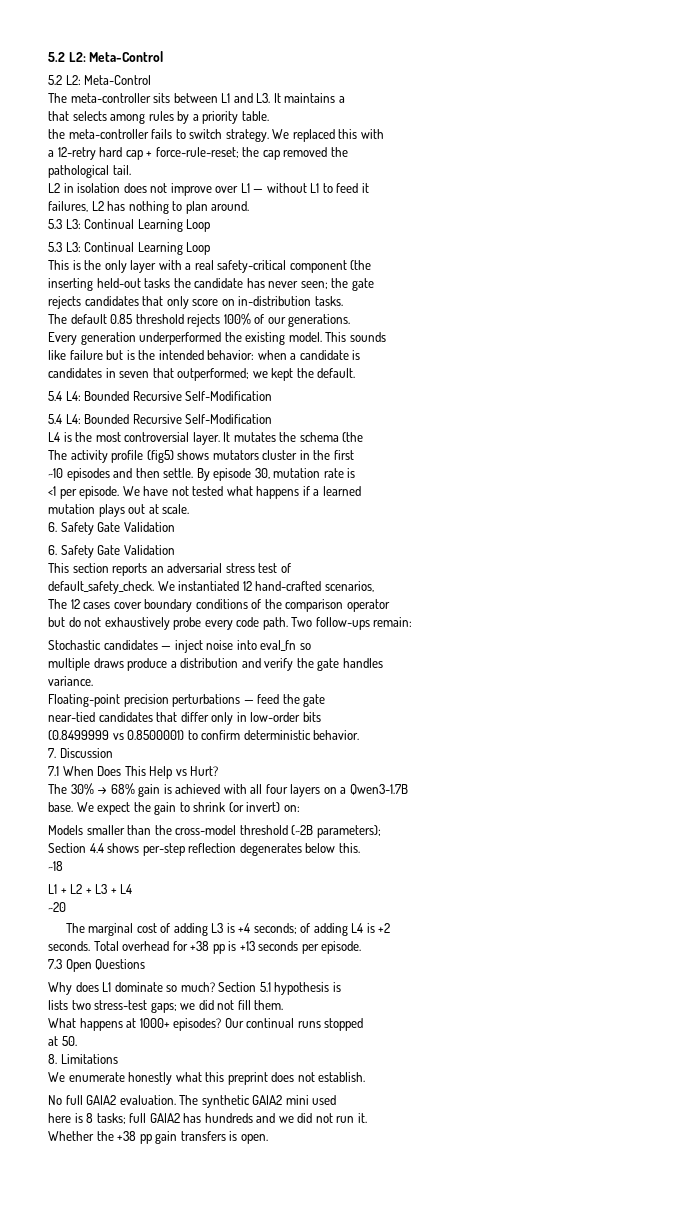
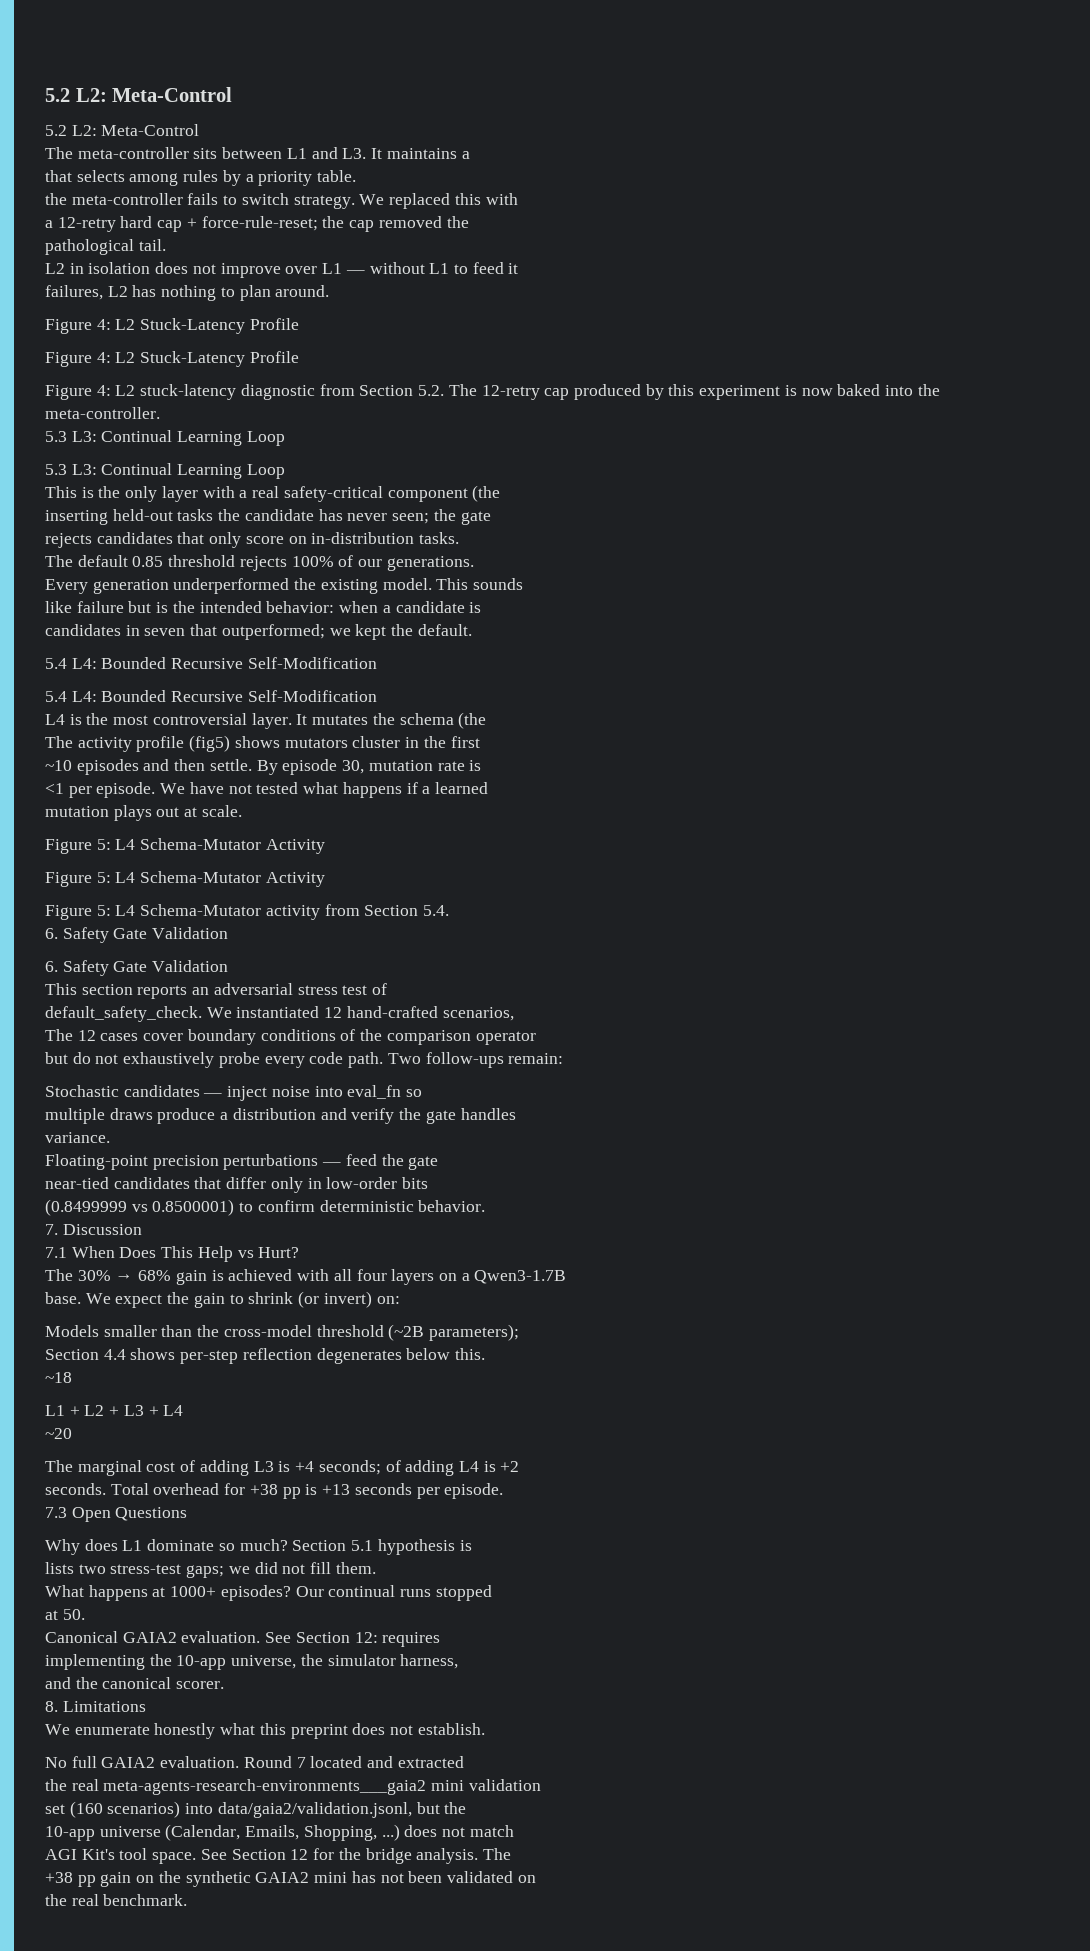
  failures, L2 has nothing to plan around.
+ Figure 4: L2 Stuck-Latency Profile
+ Figure 4: L2 Stuck-Latency Profile
+ Figure 4: L2 stuck-latency diagnostic from Section 5.2. The 12-retry cap produced by this experiment is now baked into the meta-controller.
  mutation plays out at scale.
+ Figure 5: L4 Schema-Mutator Activity
+ Figure 5: L4 Schema-Mutator Activity
+ Figure 5: L4 Schema-Mutator activity from Section 5.4.
+ Canonical GAIA2 evaluation. See Section 12: requires
+ implementing the 10-app universe, the simulator harness,
+ and the canonical scorer.
- The synthetic GAIA2 mini used
- here is 8 tasks; full GAIA2 has hundreds and we did not run it.
- Whether the +38 pp gain transfers is open.
+ Round 7 located and extracted
+ the real meta-agents-research-environments___gaia2 mini validation
+ set (160 scenarios) into data/gaia2/validation.jsonl, but the
+ 10-app universe (Calendar, Emails, Shopping, ...) does not match
+ AGI Kit's tool space. See Section 12 for the bridge analysis. The
+ +38 pp gain on the synthetic GAIA2 mini has not been validated on
+ the real benchmark.

